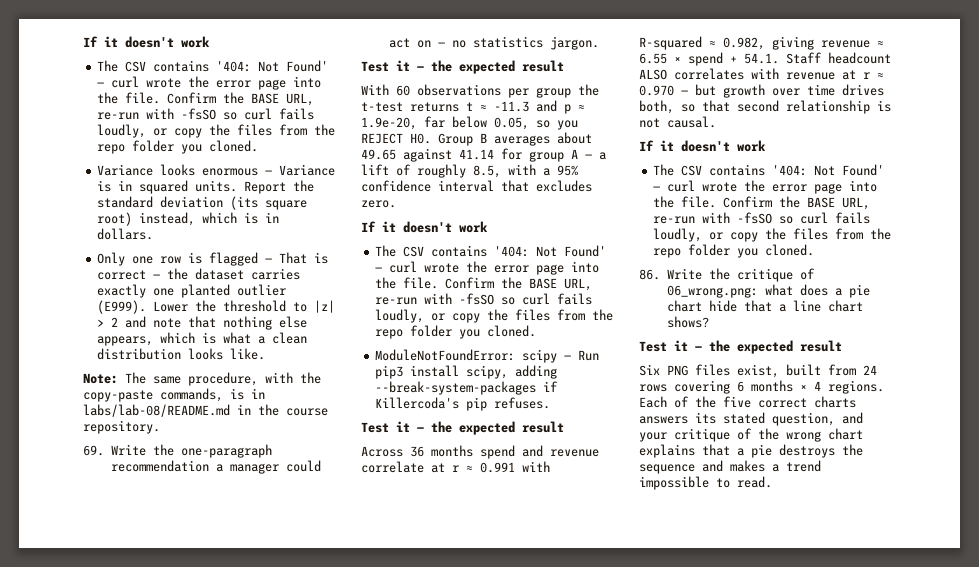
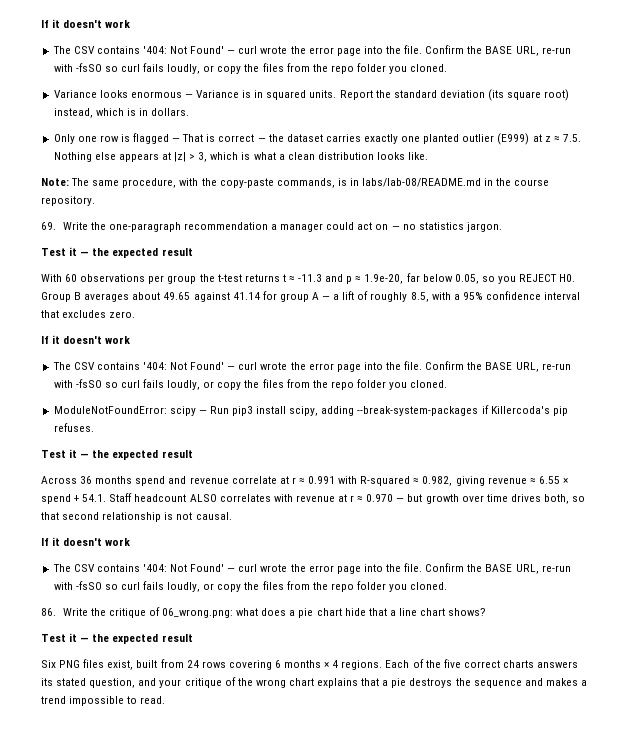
- Only one row is flagged — That is correct — the dataset carries exactly one planted outlier (E999). Lower the threshold to |z| > 2 and note that nothing else appears, which is what a clean distribution looks like.
+ Only one row is flagged — That is correct — the dataset carries exactly one planted outlier (E999) at z ≈ 7.5. Nothing else appears at |z| > 3, which is what a clean distribution looks like.

